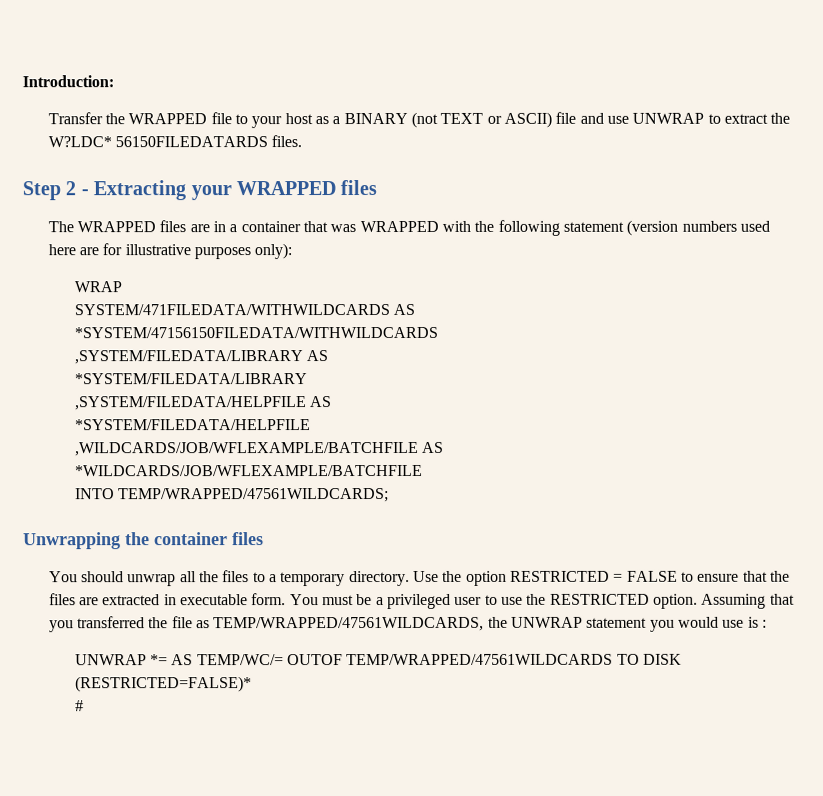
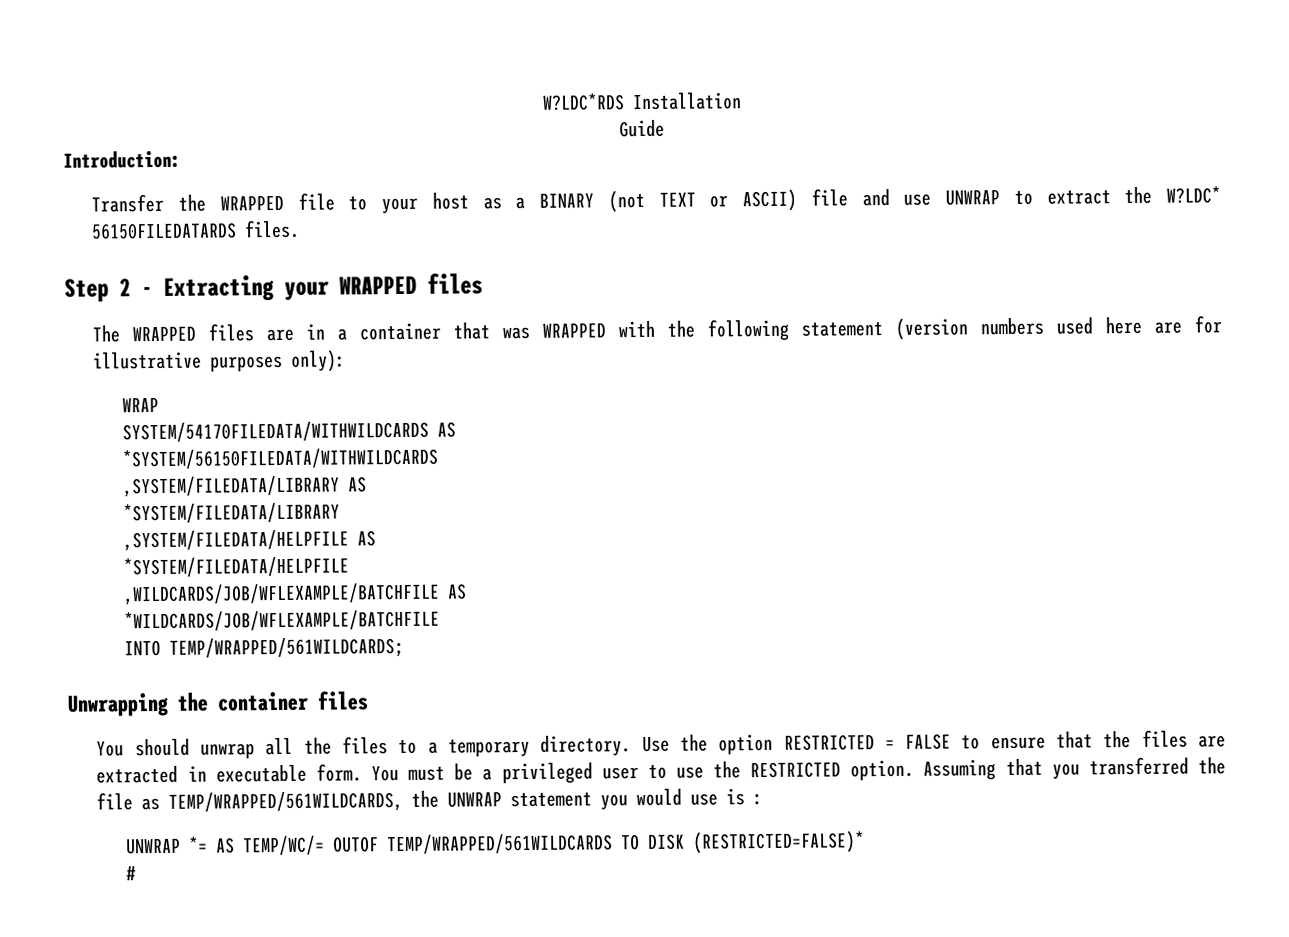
+ W?LDC*RDS Installation
+ Guide
- SYSTEM/471FILEDATA/WITHWILDCARDS AS
- *SYSTEM/47156150FILEDATA/WITHWILDCARDS
+ SYSTEM/54170FILEDATA/WITHWILDCARDS AS
+ *SYSTEM/56150FILEDATA/WITHWILDCARDS
- INTO TEMP/WRAPPED/47561WILDCARDS;
+ INTO TEMP/WRAPPED/561WILDCARDS;
- Assuming that you transferred the file as TEMP/WRAPPED/47561WILDCARDS, the UNWRAP statement you would use is :
+ Assuming that you transferred the file as TEMP/WRAPPED/561WILDCARDS, the UNWRAP statement you would use is :
- UNWRAP *= AS TEMP/WC/= OUTOF TEMP/WRAPPED/47561WILDCARDS TO DISK (RESTRICTED=FALSE)*
+ UNWRAP *= AS TEMP/WC/= OUTOF TEMP/WRAPPED/561WILDCARDS TO DISK (RESTRICTED=FALSE)*

